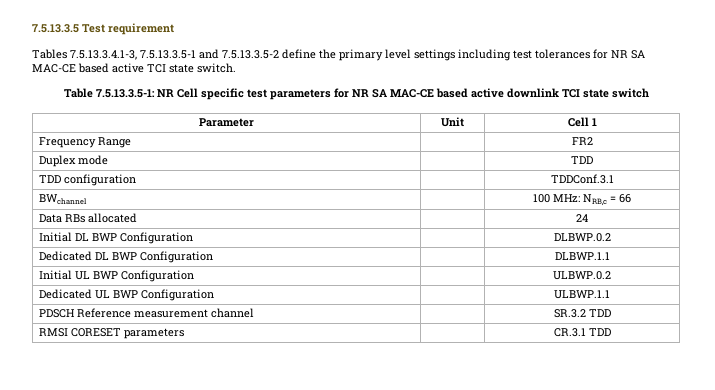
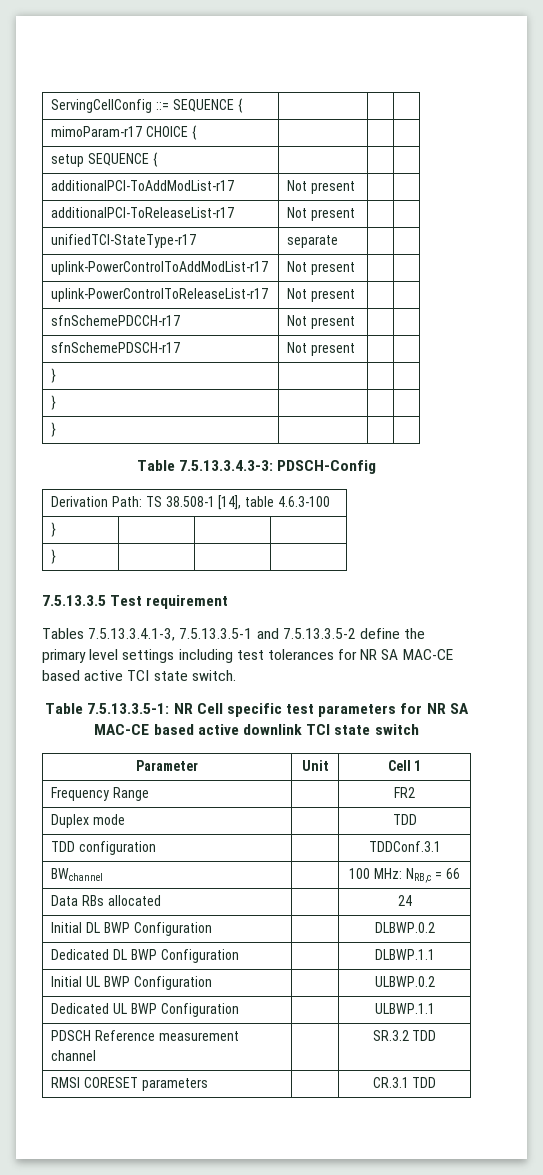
+ ServingCellConfig ::= SEQUENCE { | | |
+ mimoParam-r17 CHOICE { | | |
+ setup SEQUENCE { | | |
+ additionalPCI-ToAddModList-r17 | Not present | |
+ additionalPCI-ToReleaseList-r17 | Not present | |
+ unifiedTCI-StateType-r17 | separate | |
+ uplink-PowerControlToAddModList-r17 | Not present | |
+ uplink-PowerControlToReleaseList-r17 | Not present | |
+ sfnSchemePDCCH-r17 | Not present | |
+ sfnSchemePDSCH-r17 | Not present | |
+ } | | |
+ } | | |
+ } | | |
+ Table 7.5.13.3.4.3-3: PDSCH-Config
+ Derivation Path: TS 38.508-1 [14], table 4.6.3-100
+ } | | |
+ } | | |

